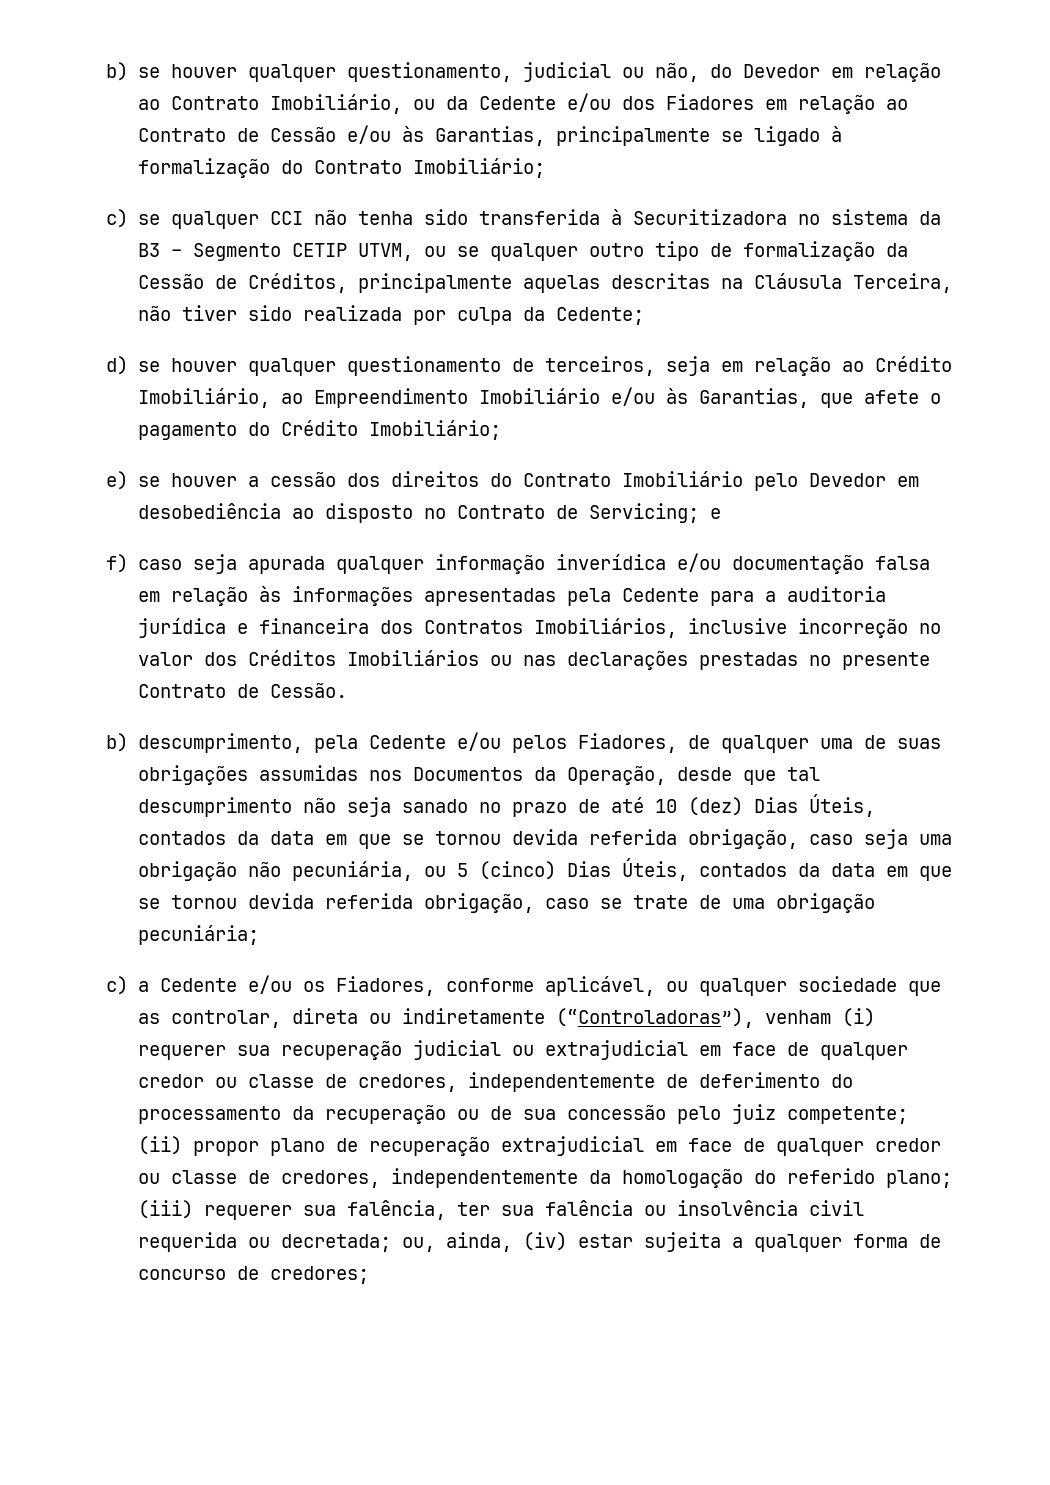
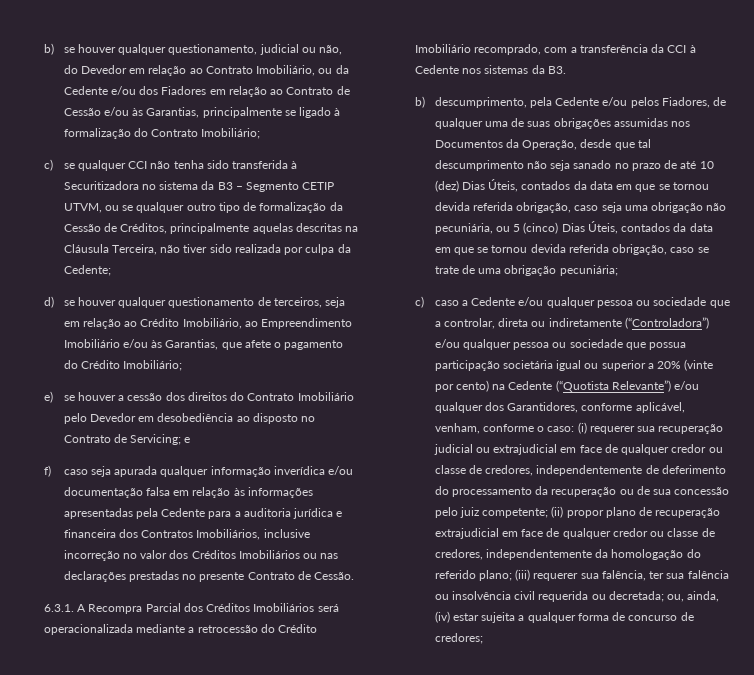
+ 6.3.1. A Recompra Parcial dos Créditos Imobiliários será operacionalizada mediante a retrocessão do Crédito Imobiliário recomprado, com a transferência da CCI à Cedente nos sistemas da B3.
- c) a Cedente e/ou os Fiadores, conforme aplicável, ou qualquer sociedade que as controlar, direta ou indiretamente (“Controladoras”), venham (i) requerer sua recuperação judicial ou extrajudicial em face de qualquer credor ou classe de credores, independentemente de deferimento do processamento da recuperação ou de sua concessão pelo juiz competente;
+ c) caso a Cedente e/ou qualquer pessoa ou sociedade que a controlar, direta ou indiretamente (“Controladora”) e/ou qualquer pessoa ou sociedade que possua participação societária igual ou superior a 20% (vinte por cento) na Cedente (“Quotista Relevante”) e/ou qualquer dos Garantidores, conforme aplicável, venham, conforme o caso: (i) requerer sua recuperação judicial ou extrajudicial em face de qualquer credor ou classe de credores, independentemente de deferimento do processamento da recuperação ou de sua concessão pelo juiz competente;

